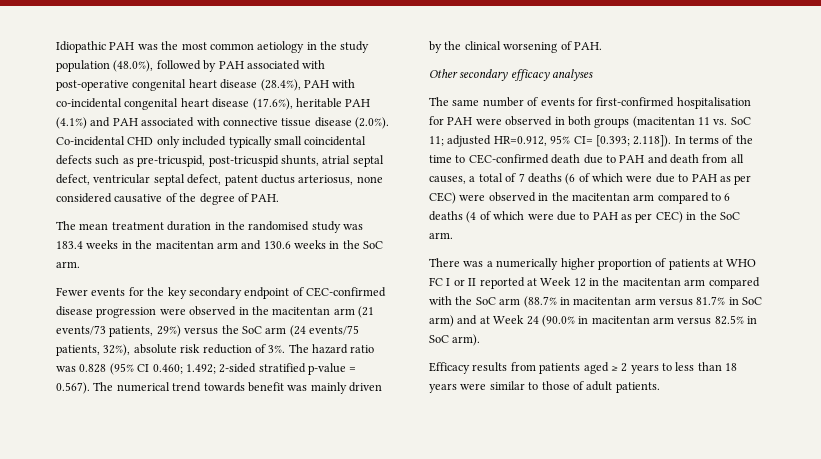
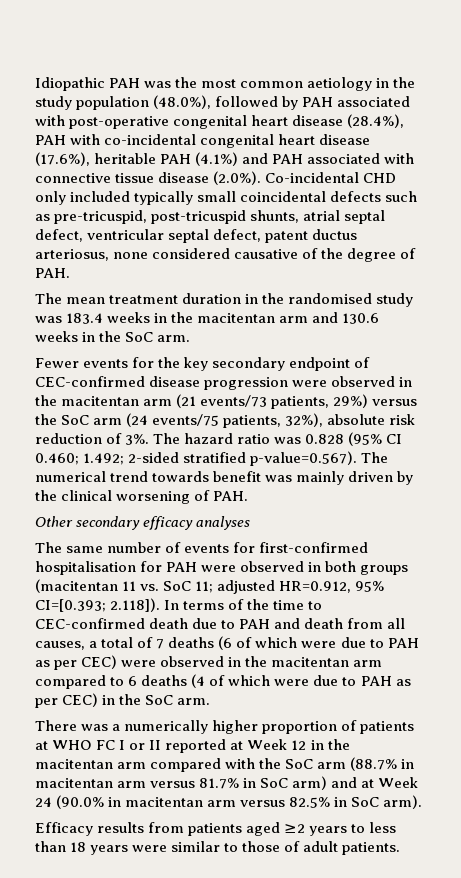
- The hazard ratio was 0.828 (95% CI 0.460; 1.492; 2-sided stratified p-value = 0.567). The numerical trend towards benefit was mainly driven by the clinical worsening of PAH.
+ The hazard ratio was 0.828 (95% CI 0.460; 1.492; 2-sided stratified p-value=0.567). The numerical trend towards benefit was mainly driven by the clinical worsening of PAH.
- adjusted HR=0.912, 95% CI= [0.393;
+ adjusted HR=0.912, 95% CI=[0.393;
- Efficacy results from patients aged ≥ 2 years to less than 18 years were similar to those of adult patients.
+ Efficacy results from patients aged ≥2 years to less than 18 years were similar to those of adult patients.

